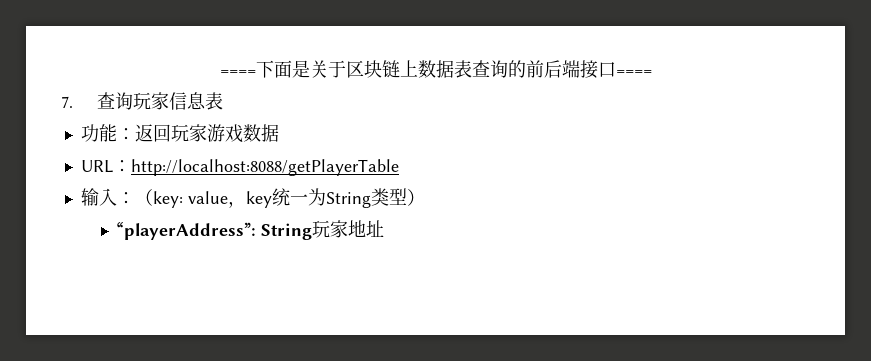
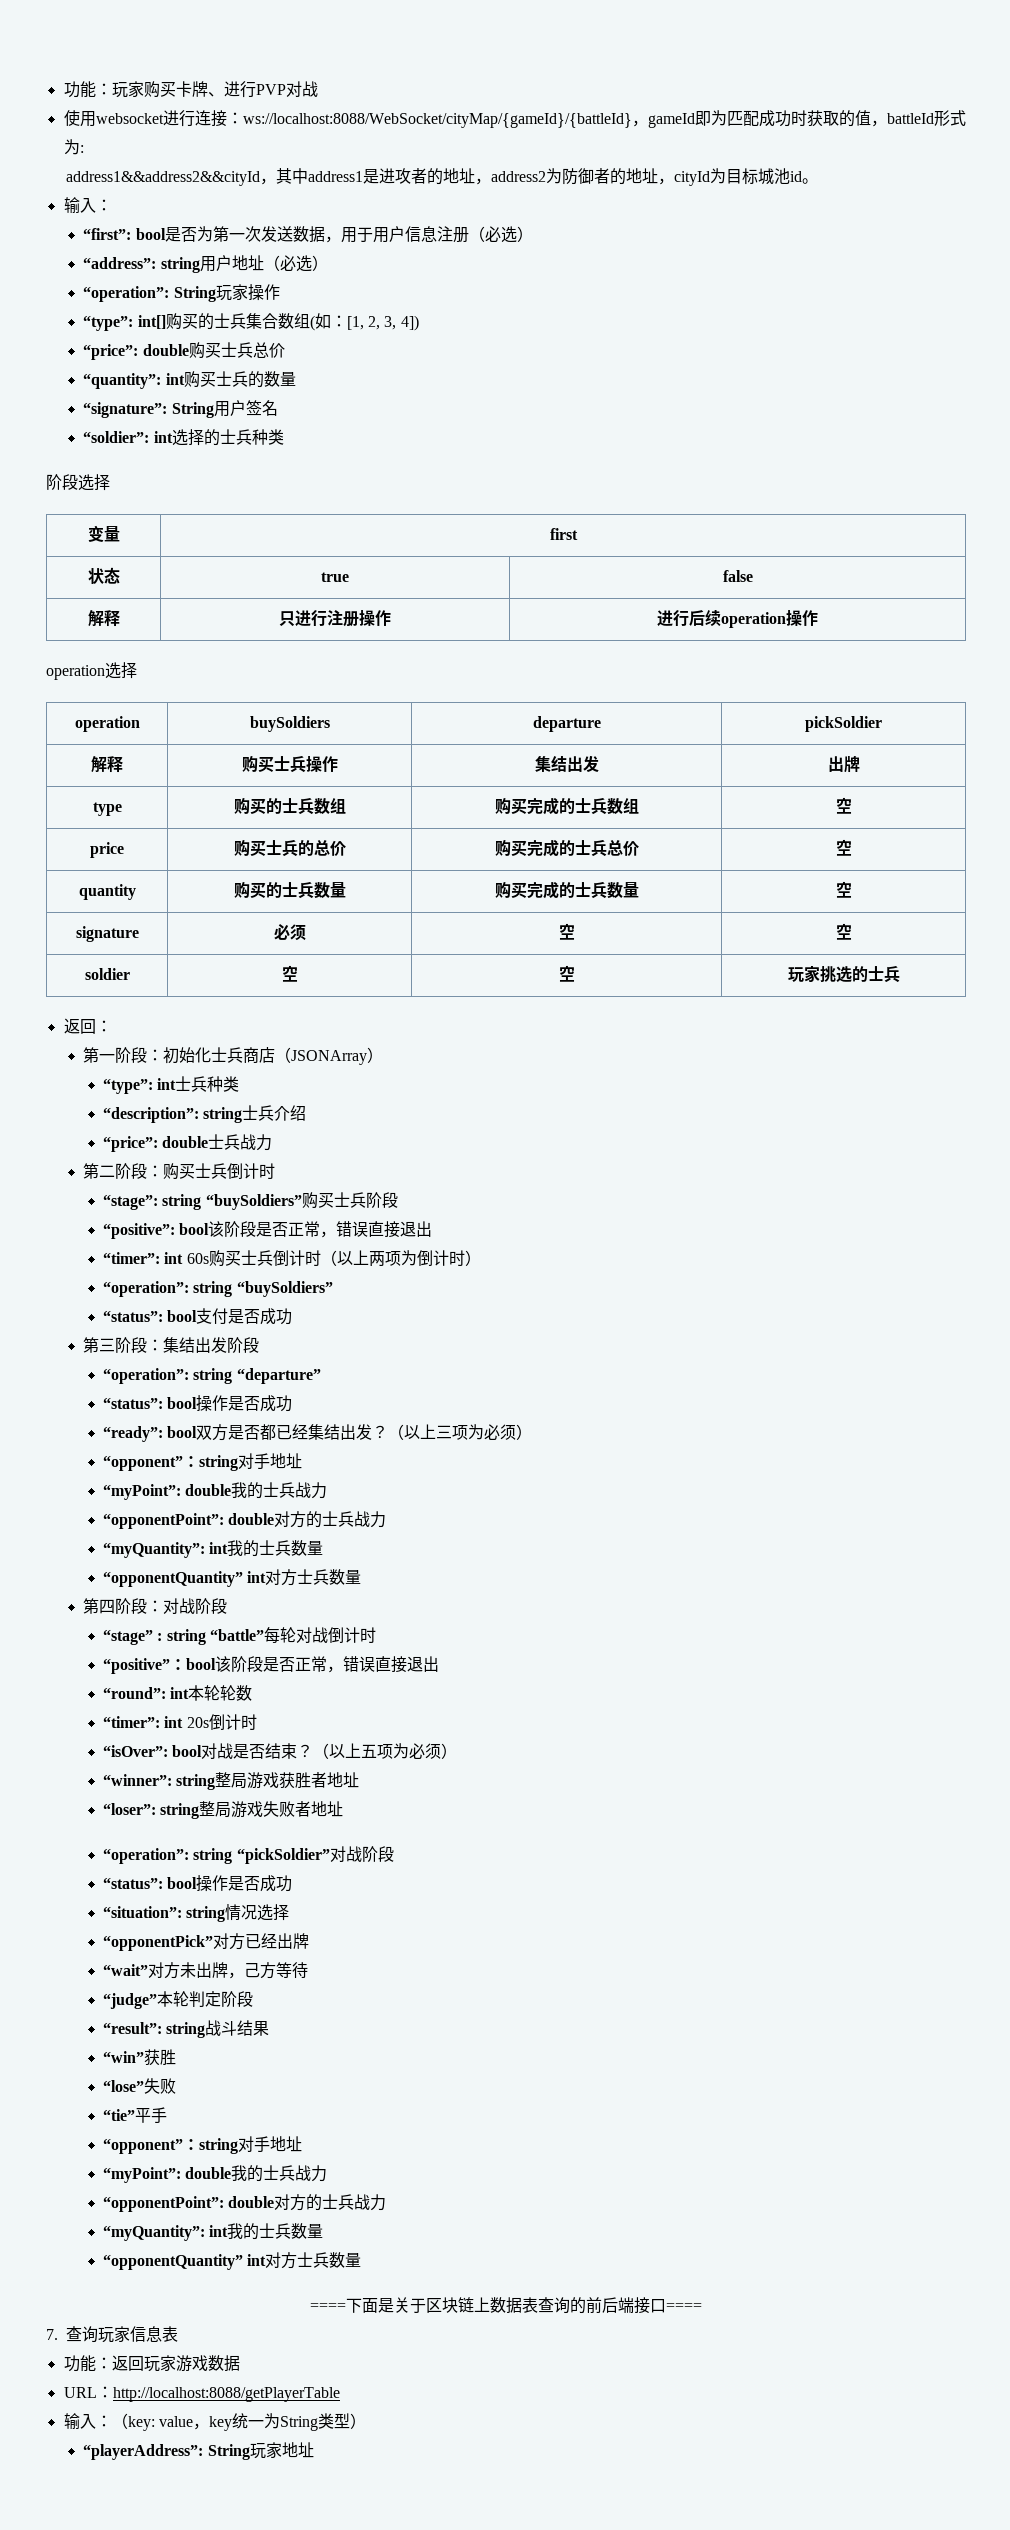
+ 功能：玩家购买卡牌、进行PVP对战
+ 使用websocket进行连接：ws://localhost:8088/WebSocket/cityMap/{gameId}/{battleId}，gameId即为匹配成功时获取的值，battleId形式为:
+ address1&&address2&&cityId，其中address1是进攻者的地址，address2为防御者的地址，cityId为目标城池id。
+ 输入：
+ “first”: bool是否为第一次发送数据，用于用户信息注册（必选）
+ “address”: string用户地址（必选）
+ “operation”: String玩家操作
+ “type”: int[]购买的士兵集合数组(如：[1, 2, 3, 4])
+ “price”: double购买士兵总价
+ “quantity”: int购买士兵的数量
+ “signature”: String用户签名
+ “soldier”: int选择的士兵种类
+ 阶段选择
+ 变量 | first
+ 状态 | true | false
+ 解释 | 只进行注册操作 | 进行后续operation操作
+ operation选择
+ operation | buySoldiers | departure | pickSoldier
+ 解释 | 购买士兵操作 | 集结出发 | 出牌
+ type | 购买的士兵数组 | 购买完成的士兵数组 | 空
+ price | 购买士兵的总价 | 购买完成的士兵总价 | 空
+ quantity | 购买的士兵数量 | 购买完成的士兵数量 | 空
+ signature | 必须 | 空 | 空
+ soldier | 空 | 空 | 玩家挑选的士兵
+ 返回：
+ 第一阶段：初始化士兵商店（JSONArray）
+ “type”: int士兵种类
+ “description”: string士兵介绍
+ “price”: double士兵战力
+ 第二阶段：购买士兵倒计时
+ “stage”: string “buySoldiers”购买士兵阶段
+ “positive”: bool该阶段是否正常，错误直接退出
+ “timer”: int 60s购买士兵倒计时（以上两项为倒计时）
+ “operation”: string “buySoldiers”
+ “status”: bool支付是否成功
+ 第三阶段：集结出发阶段
+ “operation”: string “departure”
+ “status”: bool操作是否成功
+ “ready”: bool双方是否都已经集结出发？（以上三项为必须）
+ “opponent”：string对手地址
+ “myPoint”: double我的士兵战力
+ “opponentPoint”: double对方的士兵战力
+ “myQuantity”: int我的士兵数量
+ “opponentQuantity” int对方士兵数量
+ 第四阶段：对战阶段
+ “stage” : string “battle”每轮对战倒计时
+ “positive”：bool该阶段是否正常，错误直接退出
+ “round”: int本轮轮数
+ “timer”: int 20s倒计时
+ “isOver”: bool对战是否结束？（以上五项为必须）
+ “winner”: string整局游戏获胜者地址
+ “loser”: string整局游戏失败者地址
+ “operation”: string “pickSoldier”对战阶段
+ “status”: bool操作是否成功
+ “situation”: string情况选择
+ “opponentPick”对方已经出牌
+ “wait”对方未出牌，己方等待
+ “judge”本轮判定阶段
+ “result”: string战斗结果
+ “win”获胜
+ “lose”失败
+ “tie”平手
+ “opponent”：string对手地址
+ “myPoint”: double我的士兵战力
+ “opponentPoint”: double对方的士兵战力
+ “myQuantity”: int我的士兵数量
+ “opponentQuantity” int对方士兵数量

